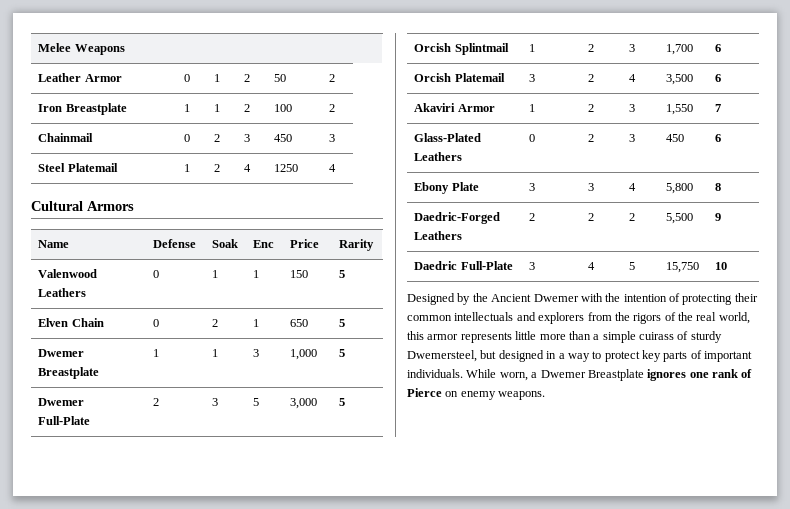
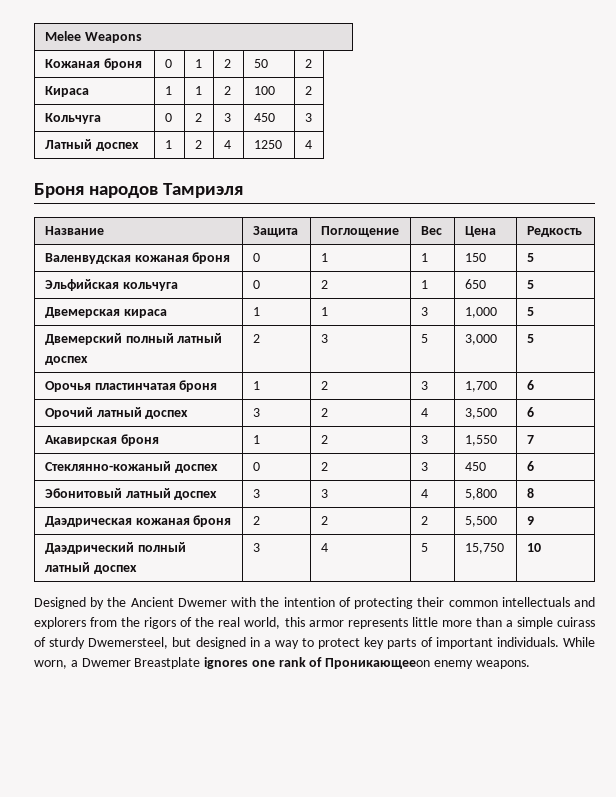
- Leather Armor | 0 | 1 | 2 | 50 | 2
+ Кожаная броня | 0 | 1 | 2 | 50 | 2
- Iron Breastplate | 1 | 1 | 2 | 100 | 2
+ Кираса | 1 | 1 | 2 | 100 | 2
- Chainmail | 0 | 2 | 3 | 450 | 3
+ Кольчуга | 0 | 2 | 3 | 450 | 3
- Steel Platemail | 1 | 2 | 4 | 1250 | 4
+ Латный доспех | 1 | 2 | 4 | 1250 | 4
- Cultural Armors
- Name | Defense | Soak | Enc | Price | Rarity
- Valenwood Leathers | 0 | 1 | 1 | 150 | 5
+ Броня народов Тамриэля
+ Название | Защита | Поглощение | Вес | Цена | Редкость
+ Валенвудская кожаная броня | 0 | 1 | 1 | 150 | 5
- Elven Chain | 0 | 2 | 1 | 650 | 5
+ Эльфийская кольчуга | 0 | 2 | 1 | 650 | 5
- Dwemer Breastplate | 1 | 1 | 3 | 1,000 | 5
+ Двемерская кираса | 1 | 1 | 3 | 1,000 | 5
- Dwemer Full-Plate | 2 | 3 | 5 | 3,000 | 5
+ Двемерский полный латный доспех | 2 | 3 | 5 | 3,000 | 5
- Orcish Splintmail | 1 | 2 | 3 | 1,700 | 6
+ Орочья пластинчатая броня | 1 | 2 | 3 | 1,700 | 6
- Orcish Platemail | 3 | 2 | 4 | 3,500 | 6
+ Орочий латный доспех | 3 | 2 | 4 | 3,500 | 6
- Akaviri Armor | 1 | 2 | 3 | 1,550 | 7
+ Акавирская броня | 1 | 2 | 3 | 1,550 | 7
- Glass-Plated Leathers | 0 | 2 | 3 | 450 | 6
+ Стеклянно-кожаный доспех | 0 | 2 | 3 | 450 | 6
- Ebony Plate | 3 | 3 | 4 | 5,800 | 8
+ Эбонитовый латный доспех | 3 | 3 | 4 | 5,800 | 8
- Daedric-Forged Leathers | 2 | 2 | 2 | 5,500 | 9
+ Даэдрическая кожаная броня | 2 | 2 | 2 | 5,500 | 9
- Daedric Full-Plate | 3 | 4 | 5 | 15,750 | 10
+ Даэдрический полный латный доспех | 3 | 4 | 5 | 15,750 | 10
- While worn, a Dwemer Breastplate ignores one rank of Pierce on enemy weapons.
+ While worn, a Dwemer Breastplate ignores one rank of Проникающееon enemy weapons.

